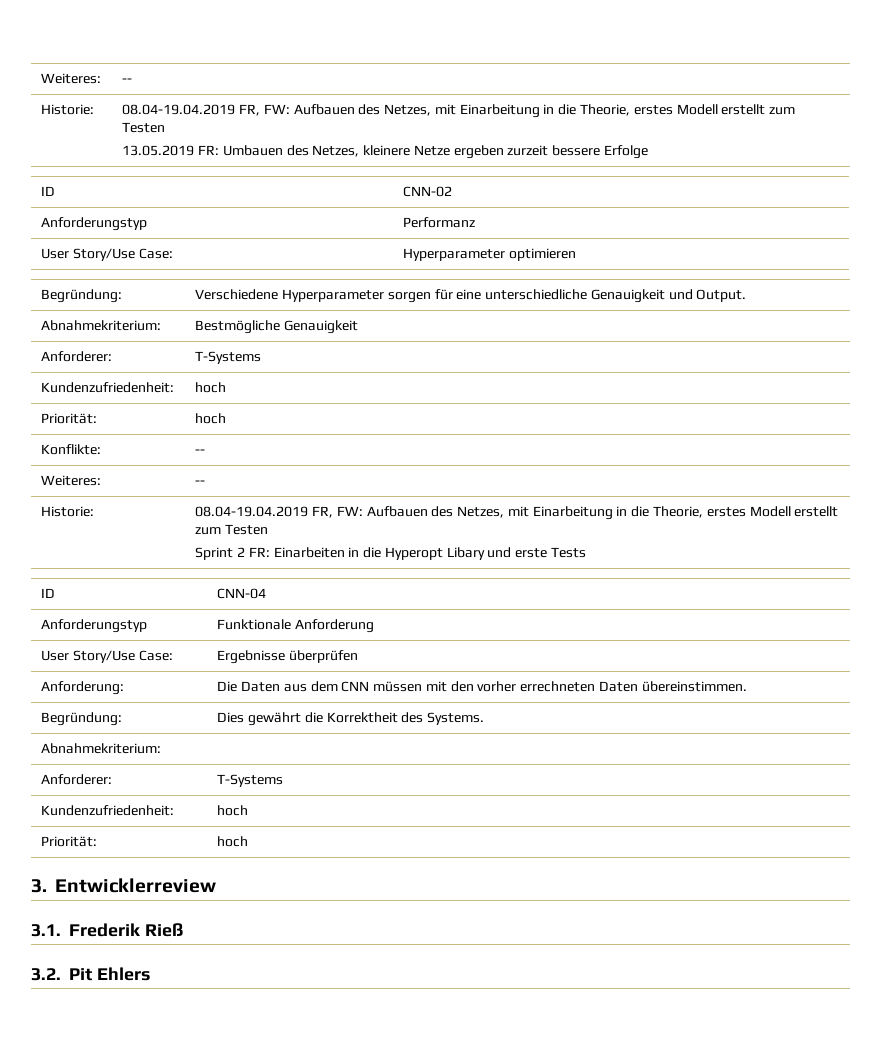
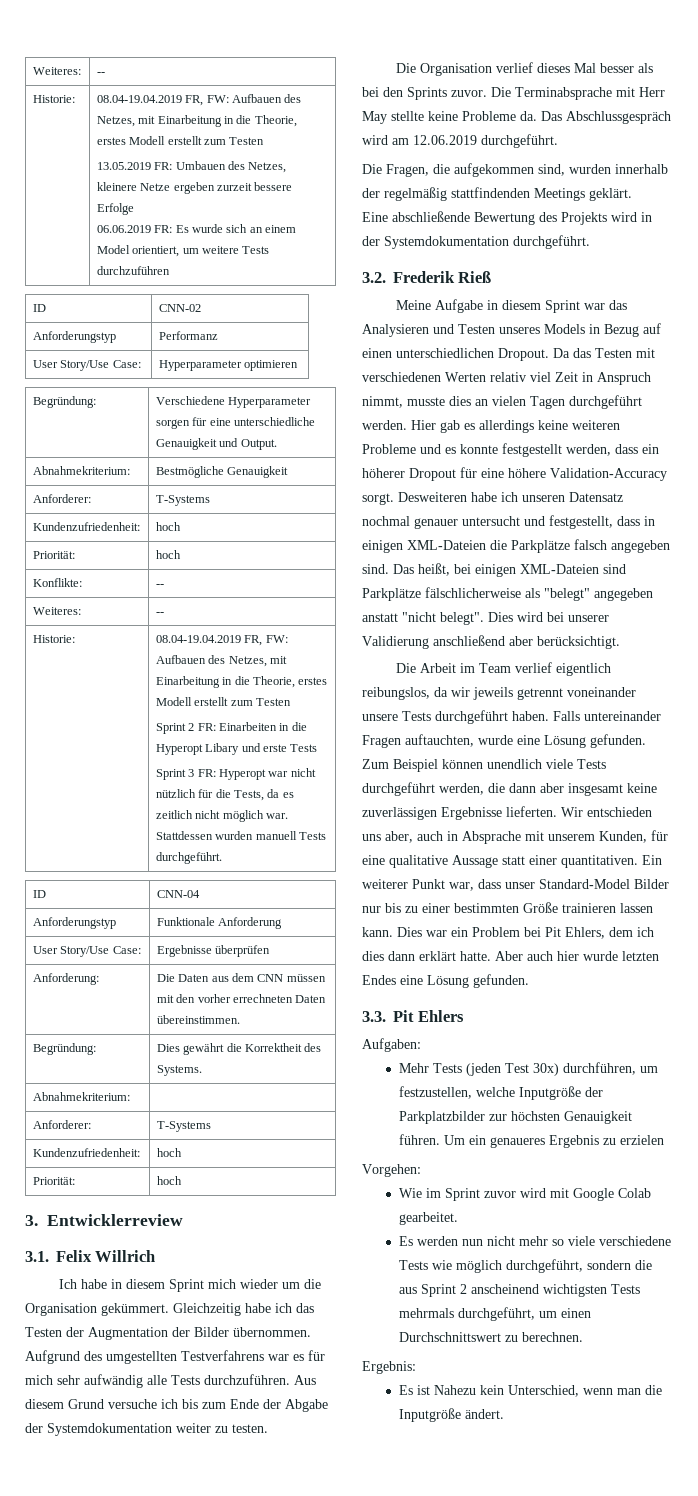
+ 06.06.2019 FR: Es wurde sich an einem Model orientiert, um weitere Tests durchzuführen
+ Sprint 3 FR: Hyperopt war nicht nützlich für die Tests, da es zeitlich nicht möglich war. Stattdessen wurden manuell Tests durchgeführt.
- 3.1. Frederik Rieß
- 3.2. Pit Ehlers
+ 3.1. Felix Willrich
+ Ich habe in diesem Sprint mich wieder um die Organisation gekümmert. Gleichzeitig habe ich das Testen der Augmentation der Bilder übernommen. Aufgrund des umgestellten Testverfahrens war es für mich sehr aufwändig alle Tests durchzuführen. Aus diesem Grund versuche ich bis zum Ende der Abgabe der Systemdokumentation weiter zu testen.
+ Die Organisation verlief dieses Mal besser als bei den Sprints zuvor. Die Terminabsprache mit Herr May stellte keine Probleme da. Das Abschlussgespräch wird am 12.06.2019 durchgeführt.
+ Die Fragen, die aufgekommen sind, wurden innerhalb der regelmäßig stattfindenden Meetings geklärt.
+ Eine abschließende Bewertung des Projekts wird in der Systemdokumentation durchgeführt.
+ 3.2. Frederik Rieß
+ Meine Aufgabe in diesem Sprint war das Analysieren und Testen unseres Models in Bezug auf einen unterschiedlichen Dropout. Da das Testen mit verschiedenen Werten relativ viel Zeit in Anspruch nimmt, musste dies an vielen Tagen durchgeführt werden. Hier gab es allerdings keine weiteren Probleme und es konnte festgestellt werden, dass ein höherer Dropout für eine höhere Validation-Accuracy sorgt. Desweiteren habe ich unseren Datensatz nochmal genauer untersucht und festgestellt, dass in einigen XML-Dateien die Parkplätze falsch angegeben sind. Das heißt, bei einigen XML-Dateien sind Parkplätze fälschlicherweise als "belegt" angegeben anstatt "nicht belegt". Dies wird bei unserer Validierung anschließend aber berücksichtigt.
+ Die Arbeit im Team verlief eigentlich reibungslos, da wir jeweils getrennt voneinander unsere Tests durchgeführt haben. Falls untereinander Fragen auftauchten, wurde eine Lösung gefunden. Zum Beispiel können unendlich viele Tests durchgeführt werden, die dann aber insgesamt keine zuverlässigen Ergebnisse lieferten. Wir entschieden uns aber, auch in Absprache mit unserem Kunden, für eine qualitative Aussage statt einer quantitativen. Ein weiterer Punkt war, dass unser Standard-Model Bilder nur bis zu einer bestimmten Größe trainieren lassen kann. Dies war ein Problem bei Pit Ehlers, dem ich dies dann erklärt hatte. Aber auch hier wurde letzten Endes eine Lösung gefunden.
+ 3.3. Pit Ehlers
+ Aufgaben:
+ Mehr Tests (jeden Test 30x) durchführen, um festzustellen, welche Inputgröße der Parkplatzbilder zur höchsten Genauigkeit führen. Um ein genaueres Ergebnis zu erzielen
+ Vorgehen:
+ Wie im Sprint zuvor wird mit Google Colab gearbeitet.
+ Es werden nun nicht mehr so viele verschiedene Tests wie möglich durchgeführt, sondern die aus Sprint 2 anscheinend wichtigsten Tests mehrmals durchgeführt, um einen Durchschnittswert zu berechnen.
+ Ergebnis:
+ Es ist Nahezu kein Unterschied, wenn man die Inputgröße ändert.

